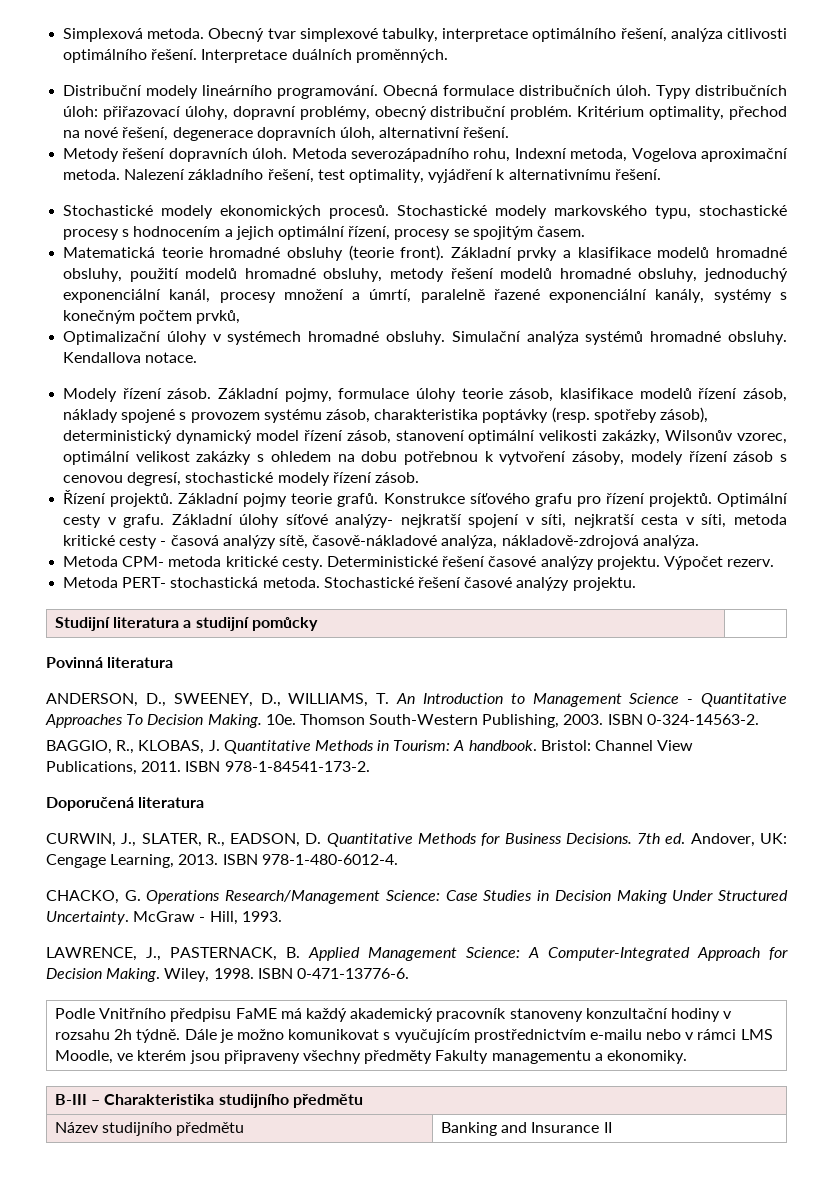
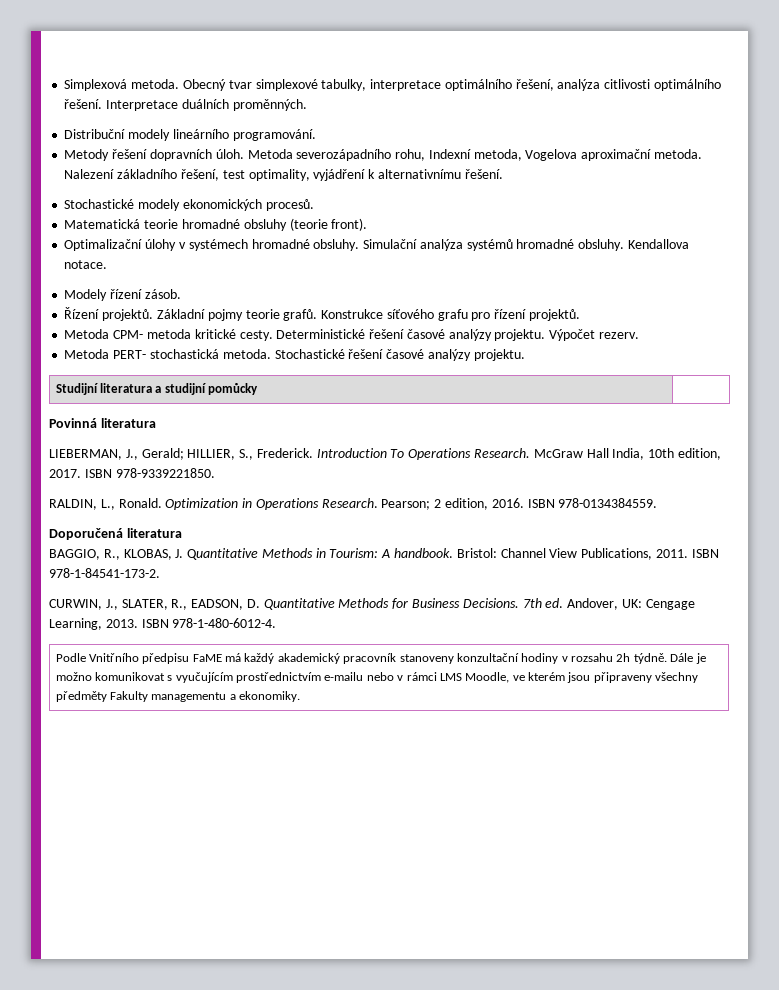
- Obecná formulace distribučních úloh. Typy distribučních úloh: přiřazovací úlohy, dopravní problémy, obecný distribuční problém. Kritérium optimality, přechod na nové řešení, degenerace dopravních úloh, alternativní řešení.
- Stochastické modely markovského typu, stochastické procesy s hodnocením a jejich optimální řízení, procesy se spojitým časem.
- Základní prvky a klasifikace modelů hromadné obsluhy, použití modelů hromadné obsluhy, metody řešení modelů hromadné obsluhy, jednoduchý exponenciální kanál, procesy množení a úmrtí, paralelně řazené exponenciální kanály, systémy s konečným počtem prvků,
- Základní pojmy, formulace úlohy teorie zásob, klasifikace modelů řízení zásob, náklady spojené s provozem systému zásob, charakteristika poptávky (resp. spotřeby zásob), deterministický dynamický model řízení zásob, stanovení optimální velikosti zakázky, Wilsonův vzorec, optimální velikost zakázky s ohledem na dobu potřebnou k vytvoření zásoby, modely řízení zásob s cenovou degresí, stochastické modely řízení zásob.
- Optimální cesty v grafu. Základní úlohy síťové analýzy- nejkratší spojení v síti, nejkratší cesta v síti, metoda kritické cesty - časová analýzy sítě, časově-nákladové analýza, nákladově-zdrojová analýza.
- ANDERSON, D., SWEENEY, D., WILLIAMS, T. An Introduction to Management Science - Quantitative Approaches To Decision Making. 10e. Thomson South-Western Publishing, 2003. ISBN 0-324-14563-2.
+ LIEBERMAN, J., Gerald; HILLIER, S., Frederick. Introduction To Operations Research. McGraw Hall India, 10th edition, 2017. ISBN 978-9339221850.
+ RALDIN, L., Ronald. Optimization in Operations Research. Pearson; 2 edition, 2016. ISBN 978-0134384559.
+ Doporučená literatura
- Doporučená literatura
- CHACKO, G. Operations Research/Management Science: Case Studies in Decision Making Under Structured Uncertainty. McGraw - Hill, 1993.
- LAWRENCE, J., PASTERNACK, B. Applied Management Science: A Computer-Integrated Approach for Decision Making. Wiley, 1998. ISBN 0-471-13776-6.
- B-III – Charakteristika studijního předmětu
- Název studijního předmětu | Banking and Insurance II

